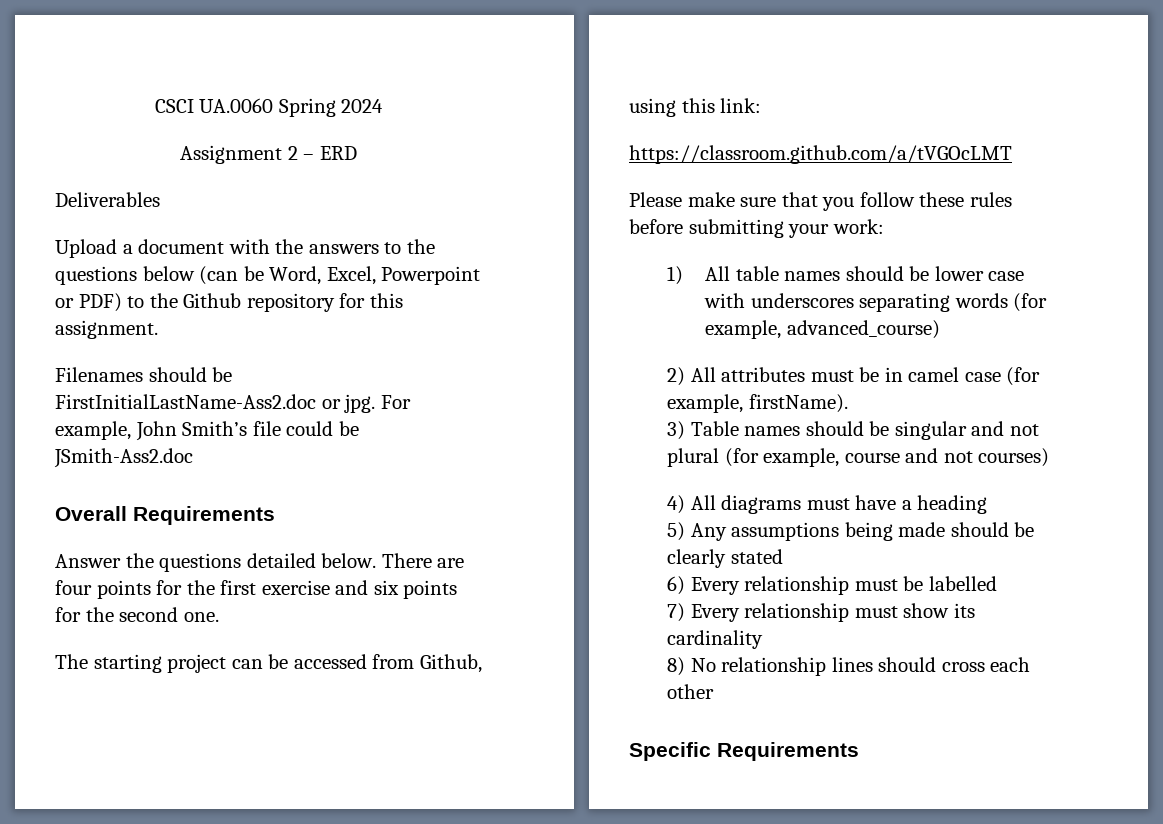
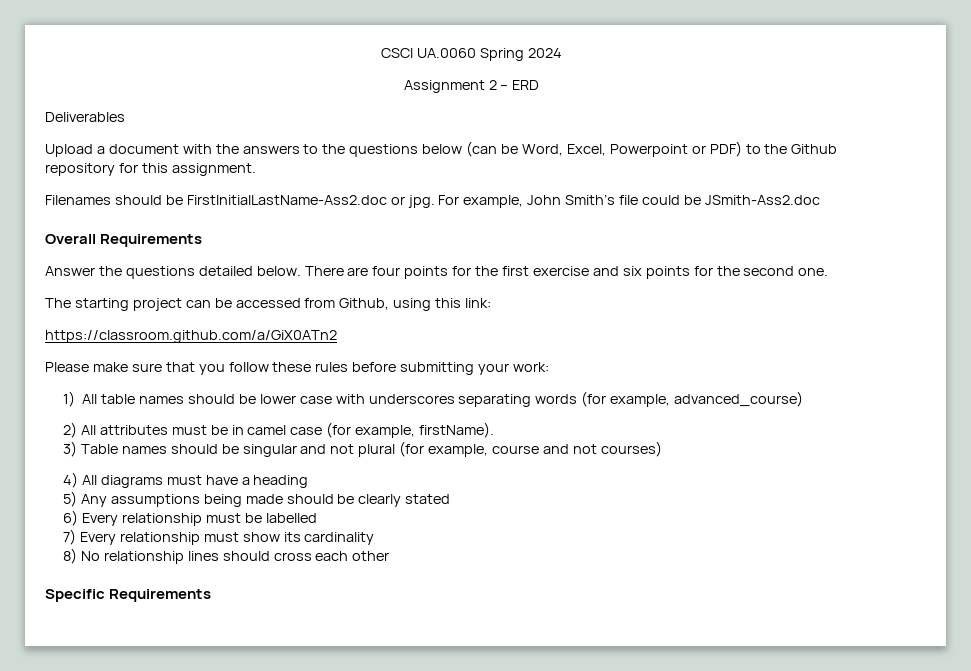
- https://classroom.github.com/a/tVGOcLMT
+ https://classroom.github.com/a/GiX0ATn2

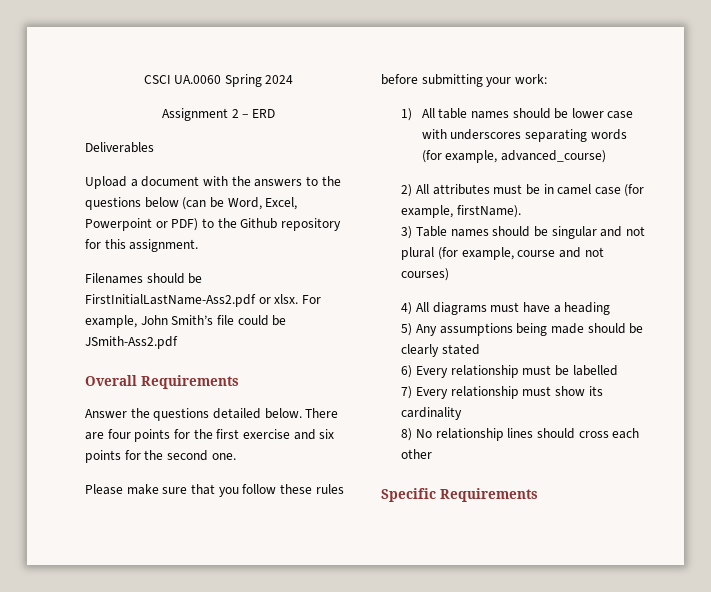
- Filenames should be FirstInitialLastName-Ass2.doc or jpg.
+ Filenames should be FirstInitialLastName-Ass2.pdf or xlsx.
- For example, John Smith’s file could be JSmith-Ass2.doc
+ For example, John Smith’s file could be JSmith-Ass2.pdf
- The starting project can be accessed from Github, using this link:
- https://classroom.github.com/a/GiX0ATn2

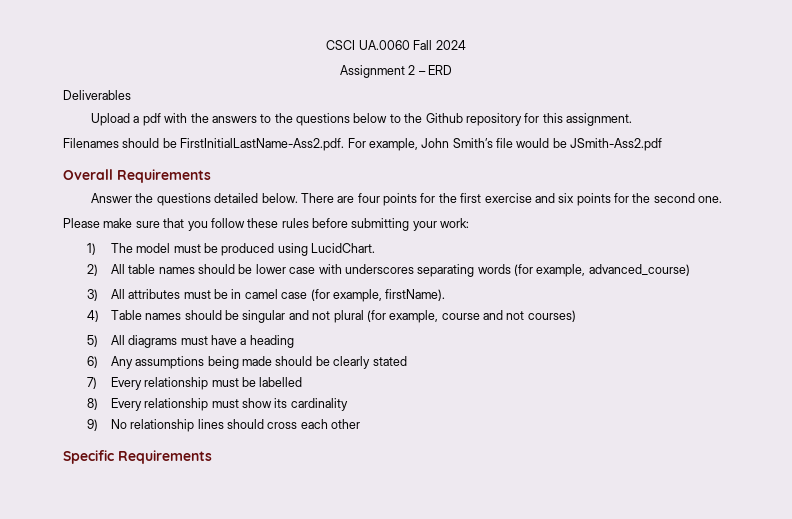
- CSCI UA.0060 Spring 2024
+ CSCI UA.0060 Fall 2024
- Upload a document with the answers to the questions below (can be Word, Excel, Powerpoint or PDF) to the Github repository for this assignment.
+ Upload a pdf with the answers to the questions below to the Github repository for this assignment.
- Filenames should be FirstInitialLastName-Ass2.pdf or xlsx. For example, John Smith’s file could be JSmith-Ass2.pdf
+ Filenames should be FirstInitialLastName-Ass2.pdf. For example, John Smith’s file would be JSmith-Ass2.pdf
- 1) All table names should be lower case with underscores separating words (for example, advanced_course)
+ 1) The model must be produced using LucidChart.
+ 2) All table names should be lower case with underscores separating words (for example, advanced_course)
- 2) All attributes must be in camel case (for example, firstName).
+ 3) All attributes must be in camel case (for example, firstName).
- 3) Table names should be singular and not plural (for example, course and not courses)
+ 4) Table names should be singular and not plural (for example, course and not courses)
- 4) All diagrams must have a heading
+ 5) All diagrams must have a heading
- 5) Any assumptions being made should be clearly stated
+ 6) Any assumptions being made should be clearly stated
- 6) Every relationship must be labelled
+ 7) Every relationship must be labelled
- 7) Every relationship must show its cardinality
+ 8) Every relationship must show its cardinality
- 8) No relationship lines should cross each other
+ 9) No relationship lines should cross each other

